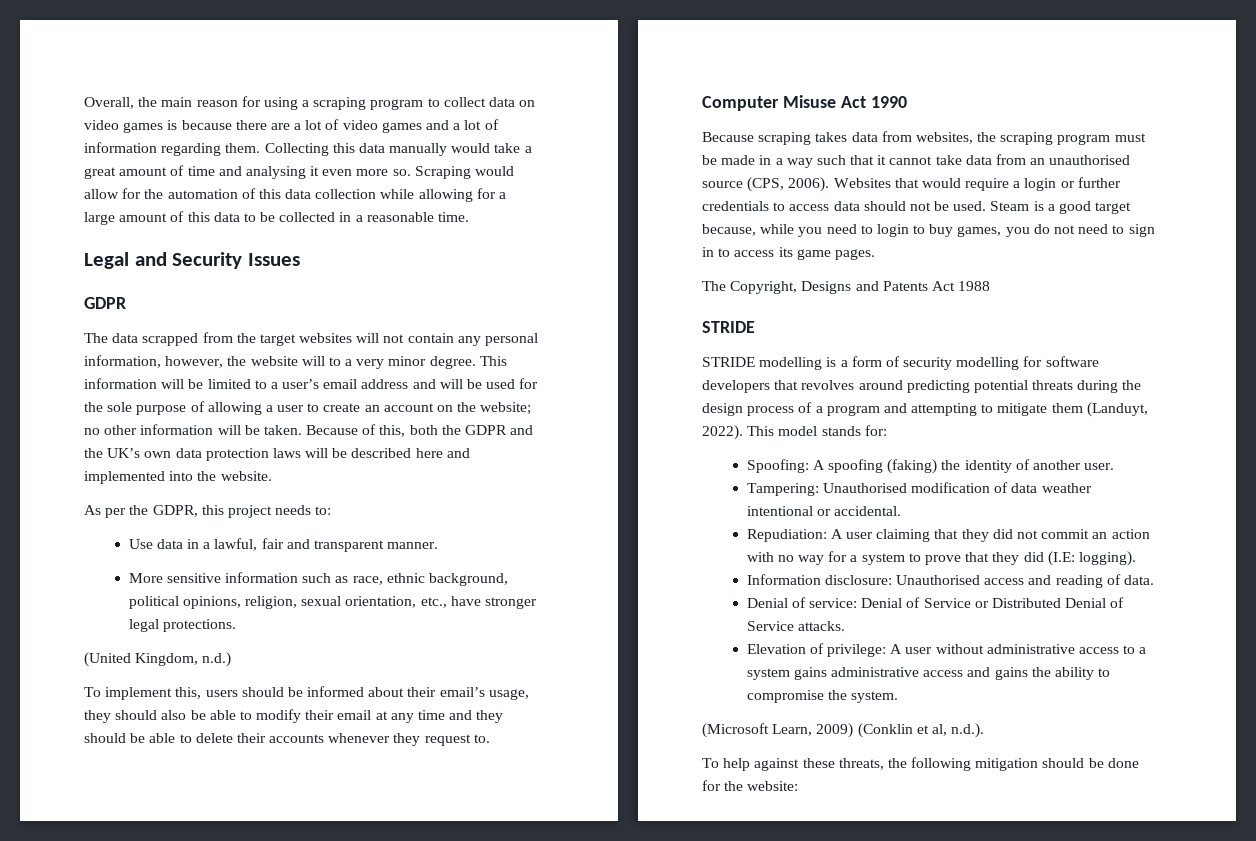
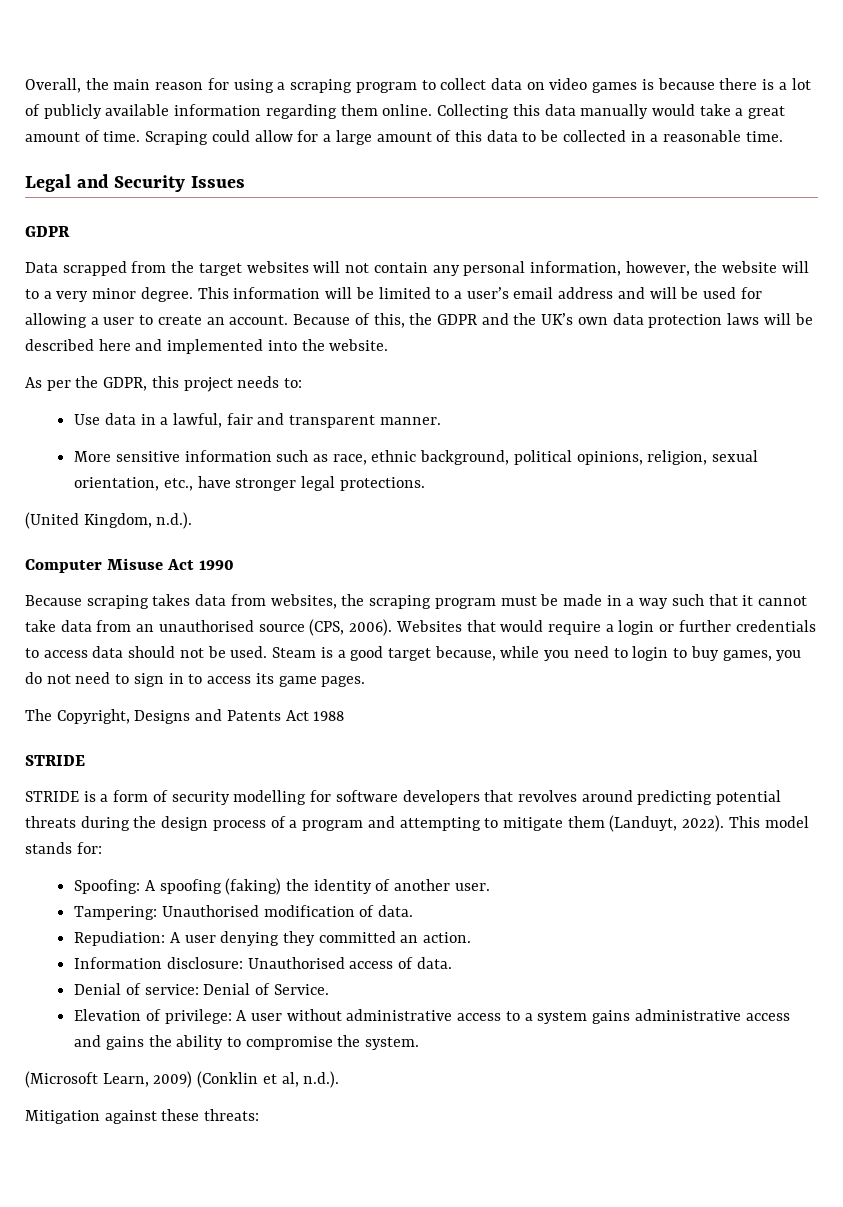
- Overall, the main reason for using a scraping program to collect data on video games is because there are a lot of video games and a lot of information regarding them.
+ Overall, the main reason for using a scraping program to collect data on video games is because there is a lot of publicly available information regarding them online.
- Collecting this data manually would take a great amount of time and analysing it even more so. Scraping would allow for the automation of this data collection while allowing for a large amount of this data to be collected in a reasonable time.
+ Collecting this data manually would take a great amount of time. Scraping could allow for a large amount of this data to be collected in a reasonable time.
- The data scrapped from the target websites will not contain any personal information, however, the website will to a very minor degree.
+ Data scrapped from the target websites will not contain any personal information, however, the website will to a very minor degree.
- This information will be limited to a user’s email address and will be used for the sole purpose of allowing a user to create an account on the website; no other information will be taken.
+ This information will be limited to a user’s email address and will be used for allowing a user to create an account.
- Because of this, both the GDPR and the UK’s own data protection laws will be described here and implemented into the website.
+ Because of this, the GDPR and the UK’s own data protection laws will be described here and implemented into the website.
- (United Kingdom, n.d.)
- To implement this, users should be informed about their email’s usage, they should also be able to modify their email at any time and they should be able to delete their accounts whenever they request to.
+ (United Kingdom, n.d.).
- STRIDE modelling is a form of security modelling for software developers that revolves around predicting potential threats during the design process of a program and attempting to mitigate them (Landuyt, 2022).
+ STRIDE is a form of security modelling for software developers that revolves around predicting potential threats during the design process of a program and attempting to mitigate them (Landuyt, 2022).
- Tampering: Unauthorised modification of data weather intentional or accidental.
- Repudiation: A user claiming that they did not commit an action with no way for a system to prove that they did (I.E: logging).
+ Tampering: Unauthorised modification of data.
+ Repudiation: A user denying they committed an action.
- Information disclosure: Unauthorised access and reading of data.
+ Information disclosure: Unauthorised access of data.
- Denial of service: Denial of Service or Distributed Denial of Service attacks.
+ Denial of service: Denial of Service.
- To help against these threats, the following mitigation should be done for the website:
+ Mitigation against these threats:

